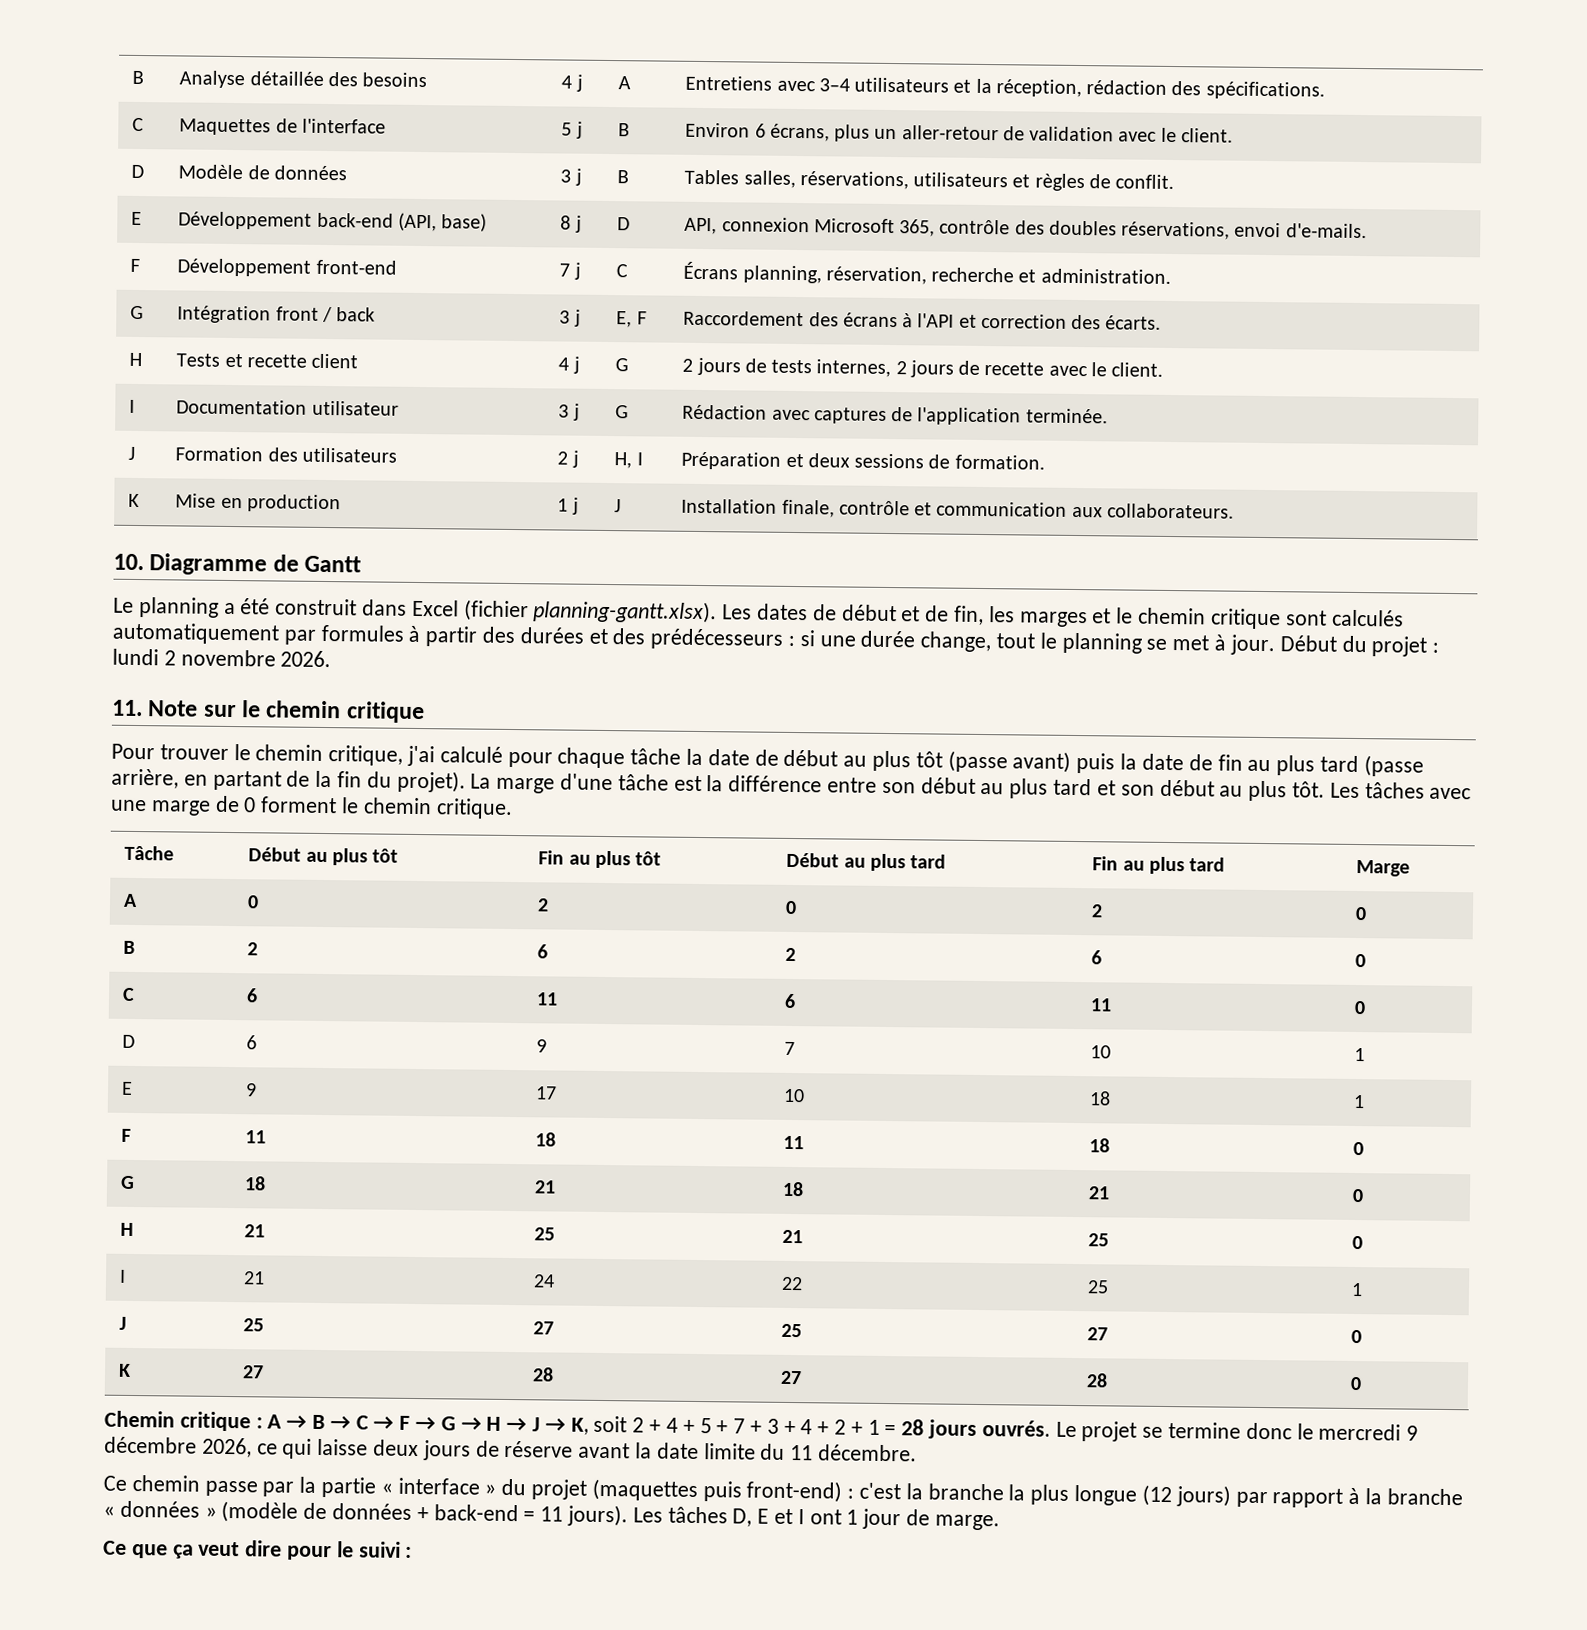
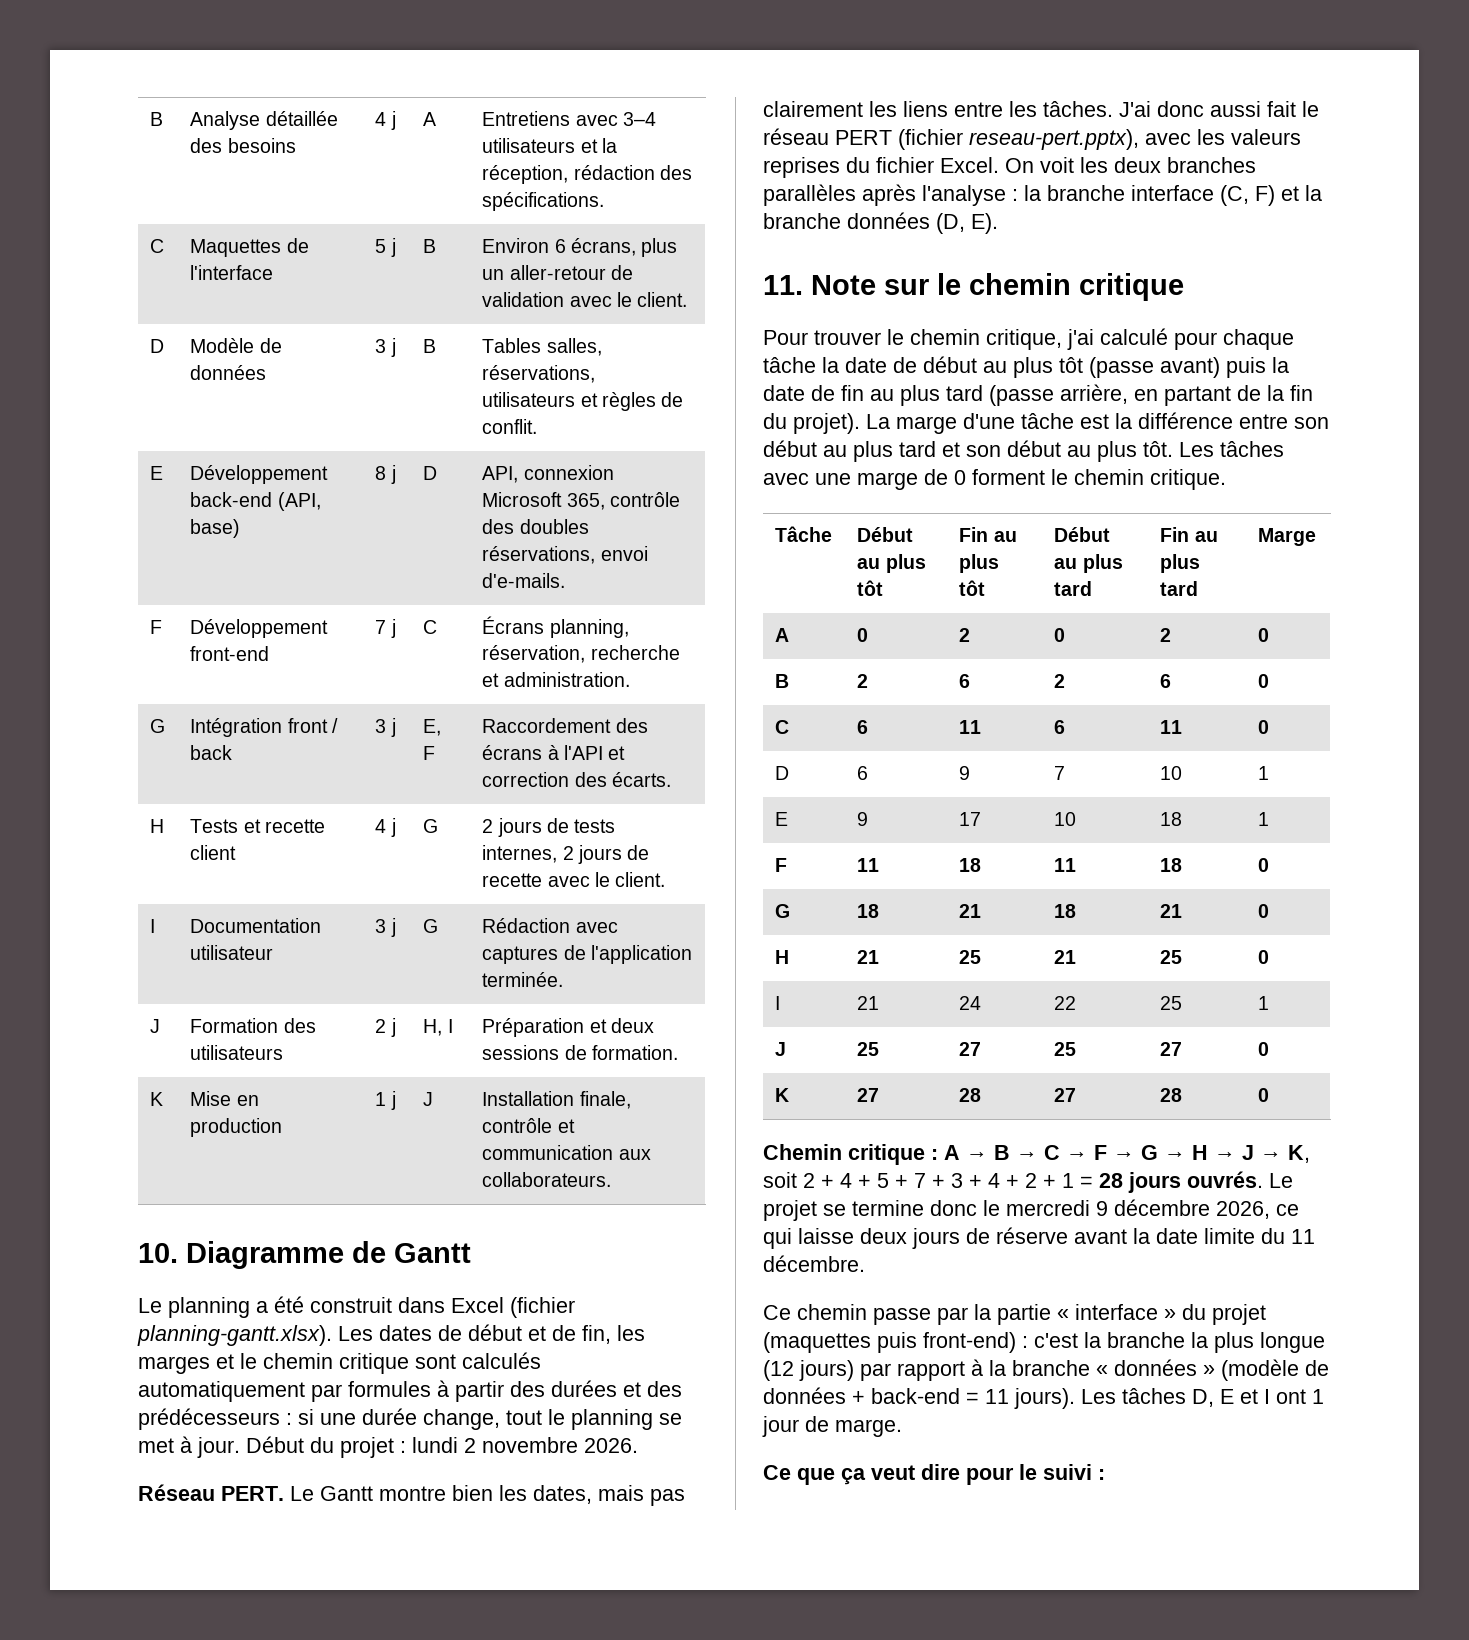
+ Réseau PERT. Le Gantt montre bien les dates, mais pas clairement les liens entre les tâches. J'ai donc aussi fait le réseau PERT (fichier reseau-pert.pptx), avec les valeurs reprises du fichier Excel. On voit les deux branches parallèles après l'analyse : la branche interface (C, F) et la branche données (D, E).

